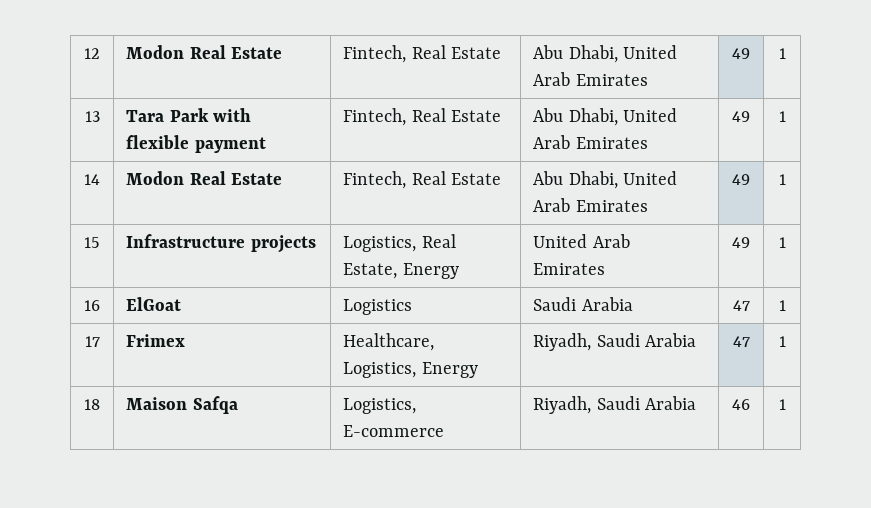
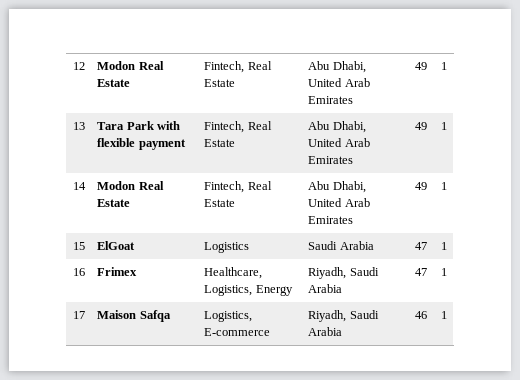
- 15 | Infrastructure projects | Logistics, Real Estate, Energy | United Arab Emirates | 49 | 1
- 16 | ElGoat | Logistics | Saudi Arabia | 47 | 1
+ 15 | ElGoat | Logistics | Saudi Arabia | 47 | 1
- 17 | Frimex | Healthcare, Logistics, Energy | Riyadh, Saudi Arabia | 47 | 1
+ 16 | Frimex | Healthcare, Logistics, Energy | Riyadh, Saudi Arabia | 47 | 1
- 18 | Maison Safqa | Logistics, E-commerce | Riyadh, Saudi Arabia | 46 | 1
+ 17 | Maison Safqa | Logistics, E-commerce | Riyadh, Saudi Arabia | 46 | 1

